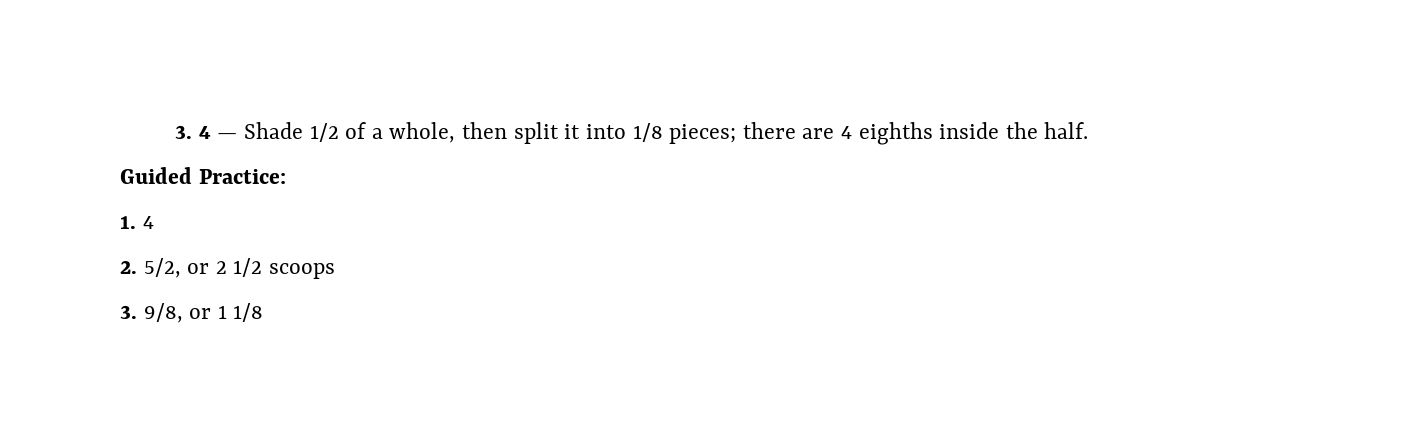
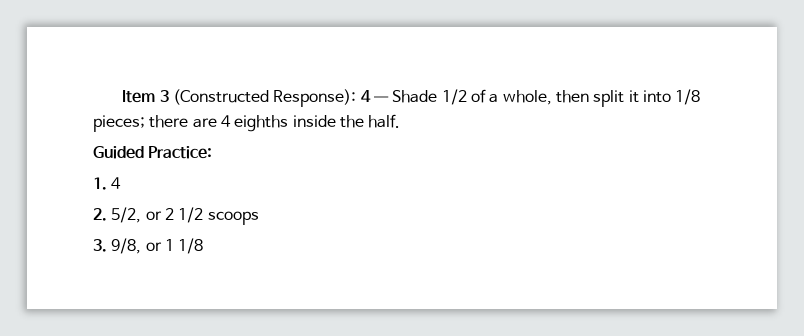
- 3. 4 — Shade 1/2 of a whole, then split it into 1/8 pieces; there are 4 eighths inside the half.
+ Item 3 (Constructed Response): 4 — Shade 1/2 of a whole, then split it into 1/8 pieces; there are 4 eighths inside the half.

